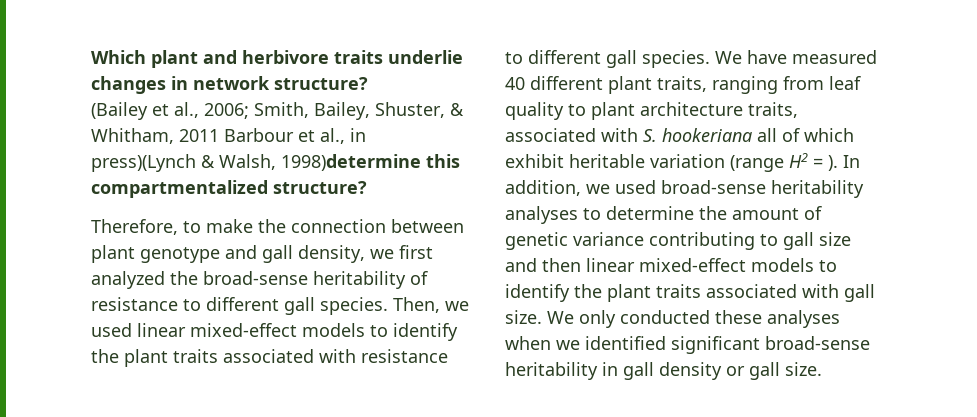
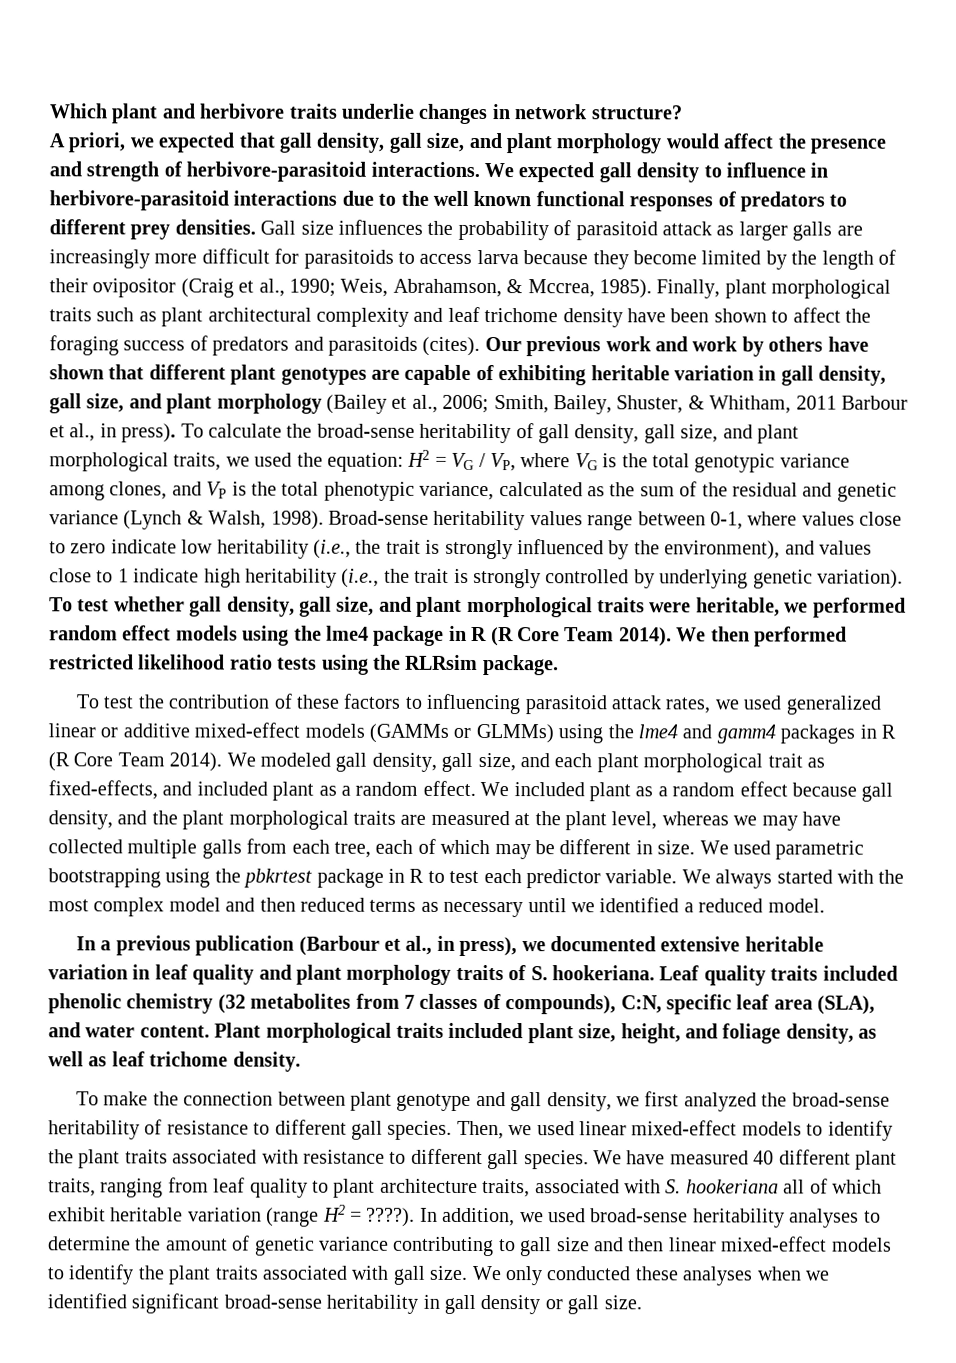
- (Bailey et al., 2006; Smith, Bailey, Shuster, & Whitham, 2011 Barbour et al., in press)(Lynch & Walsh, 1998)determine this compartmentalized structure?
- Therefore, to make the connection between plant genotype and gall density, we first analyzed the broad-sense heritability of resistance to different gall species.
+ A priori, we expected that gall density, gall size, and plant morphology would affect the presence and strength of herbivore-parasitoid interactions. We expected gall density to influence in herbivore-parasitoid interactions due to the well known functional responses of predators to different prey densities. Gall size influences the probability of parasitoid attack as larger galls are increasingly more difficult for parasitoids to access larva because they become limited by the length of their ovipositor (Craig et al., 1990; Weis, Abrahamson, & Mccrea, 1985). Finally, plant morphological traits such as plant architectural complexity and leaf trichome density have been shown to affect the foraging success of predators and parasitoids (cites). Our previous work and work by others have shown that different plant genotypes are capable of exhibiting heritable variation in gall density, gall size, and plant morphology (Bailey et al., 2006; Smith, Bailey, Shuster, & Whitham, 2011 Barbour et al., in press). To calculate the broad-sense heritability of gall density, gall size, and plant morphological traits, we used the equation: H2 = VG / VP, where VG is the total genotypic variance among clones, and VP is the total phenotypic variance, calculated as the sum of the residual and genetic variance (Lynch & Walsh, 1998). Broad-sense heritability values range between 0-1, where values close to zero indicate low heritability (i.e., the trait is strongly influenced by the environment), and values close to 1 indicate high heritability (i.e., the trait is strongly controlled by underlying genetic variation). To test whether gall density, gall size, and plant morphological traits were heritable, we performed random effect models using the lme4 package in R (R Core Team 2014). We then performed restricted likelihood ratio tests using the RLRsim package.
+ To test the contribution of these factors to influencing parasitoid attack rates, we used generalized linear or additive mixed-effect models (GAMMs or GLMMs) using the lme4 and gamm4 packages in R (R Core Team 2014). We modeled gall density, gall size, and each plant morphological trait as fixed-effects, and included plant as a random effect. We included plant as a random effect because gall density, and the plant morphological traits are measured at the plant level, whereas we may have collected multiple galls from each tree, each of which may be different in size. We used parametric bootstrapping using the pbkrtest package in R to test each predictor variable. We always started with the most complex model and then reduced terms as necessary until we identified a reduced model.
+ In a previous publication (Barbour et al., in press), we documented extensive heritable variation in leaf quality and plant morphology traits of S. hookeriana. Leaf quality traits included phenolic chemistry (32 metabolites from 7 classes of compounds), C:N, specific leaf area (SLA), and water content. Plant morphological traits included plant size, height, and foliage density, as well as leaf trichome density.
+ To make the connection between plant genotype and gall density, we first analyzed the broad-sense heritability of resistance to different gall species.
- We have measured 40 different plant traits, ranging from leaf quality to plant architecture traits, associated with S. hookeriana all of which exhibit heritable variation (range H2 = ).
+ We have measured 40 different plant traits, ranging from leaf quality to plant architecture traits, associated with S. hookeriana all of which exhibit heritable variation (range H2 = ????).

